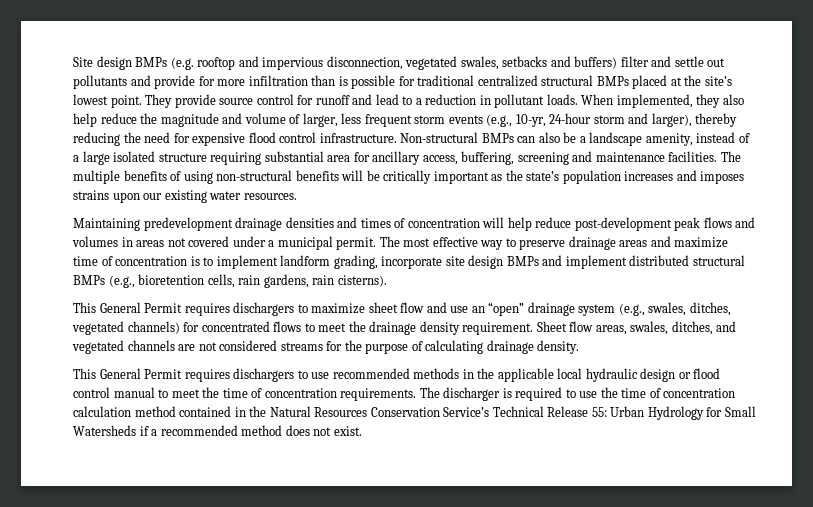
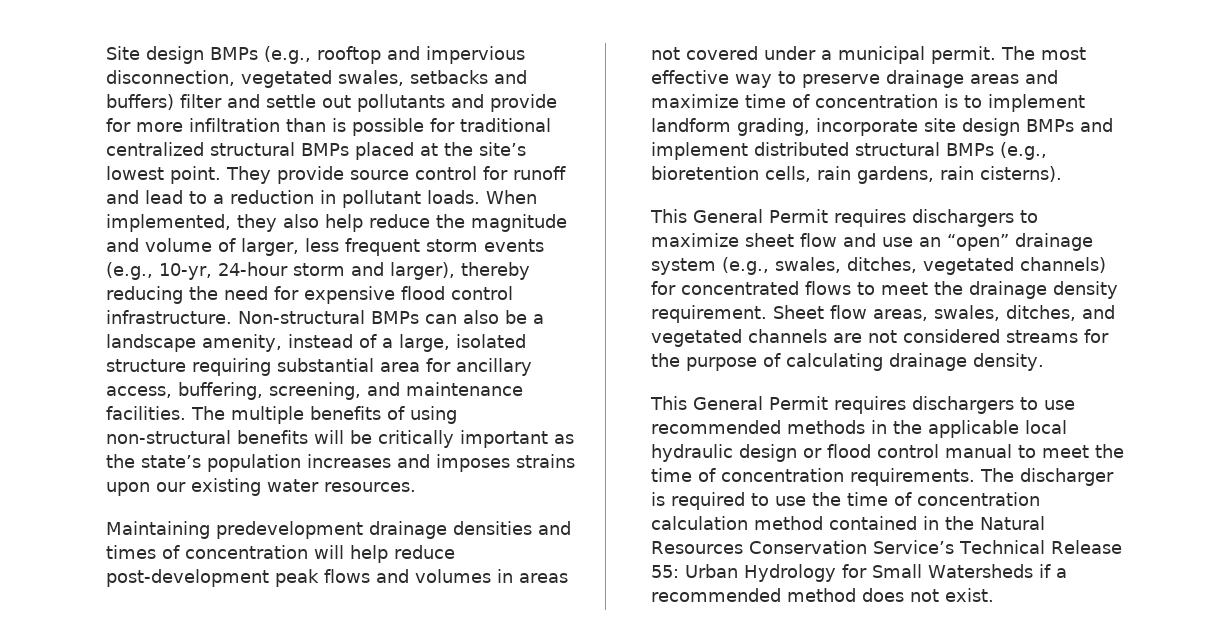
- Site design BMPs (e.g. rooftop and impervious disconnection, vegetated swales, setbacks and buffers) filter and settle out pollutants and provide for more infiltration than is possible for traditional centralized structural BMPs placed at the site’s lowest point.
+ Site design BMPs (e.g., rooftop and impervious disconnection, vegetated swales, setbacks and buffers) filter and settle out pollutants and provide for more infiltration than is possible for traditional centralized structural BMPs placed at the site’s lowest point.
- Non-structural BMPs can also be a landscape amenity, instead of a large isolated structure requiring substantial area for ancillary access, buffering, screening and maintenance facilities.
+ Non-structural BMPs can also be a landscape amenity, instead of a large, isolated structure requiring substantial area for ancillary access, buffering, screening, and maintenance facilities.

